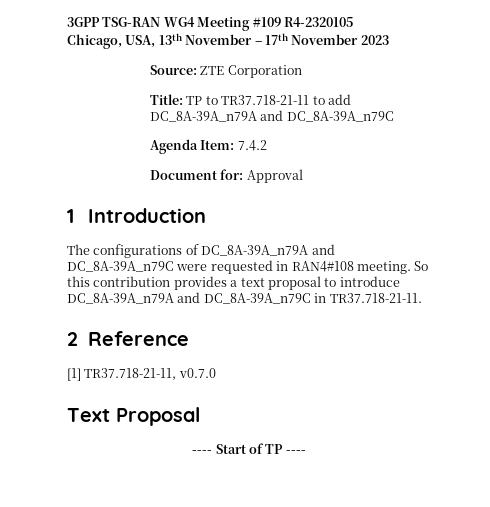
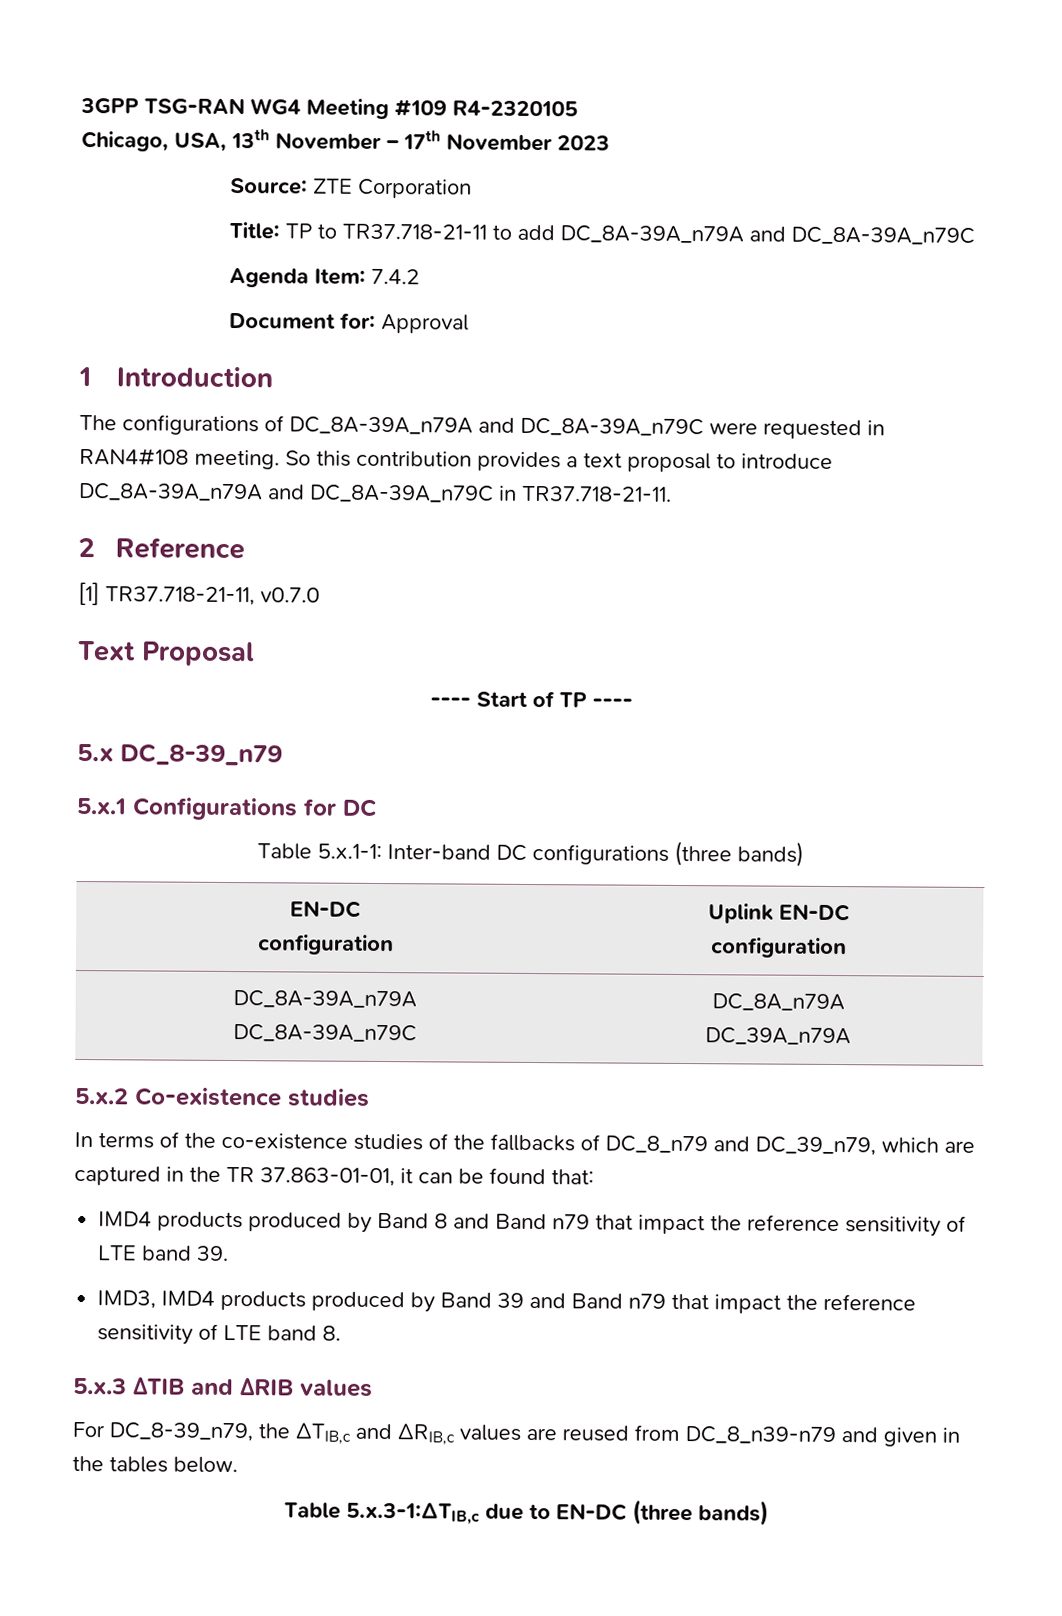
+ 5.x DC_8-39_n79
+ 5.x.1 Configurations for DC
+ Table 5.x.1-1: Inter-band DC configurations (three bands)
+ EN-DC
+ configuration | Uplink EN-DC
+ configuration
+ DC_8A-39A_n79A
+ DC_8A-39A_n79C | DC_8A_n79A
+ DC_39A_n79A
+ 5.x.2 Co-existence studies
+ In terms of the co-existence studies of the fallbacks of DC_8_n79 and DC_39_n79, which are captured in the TR 37.863-01-01, it can be found that:
+ IMD4 products produced by Band 8 and Band n79 that impact the reference sensitivity of LTE band 39.
+ IMD3, IMD4 products produced by Band 39 and Band n79 that impact the reference sensitivity of LTE band 8.
+ 5.x.3 ∆TIB and ∆RIB values
+ For DC_8-39_n79, the ΔTIB,c and ΔRIB,c values are reused from DC_8_n39-n79 and given in the tables below.
+ Table 5.x.3-1:ΔTIB,c due to EN-DC (three bands)

